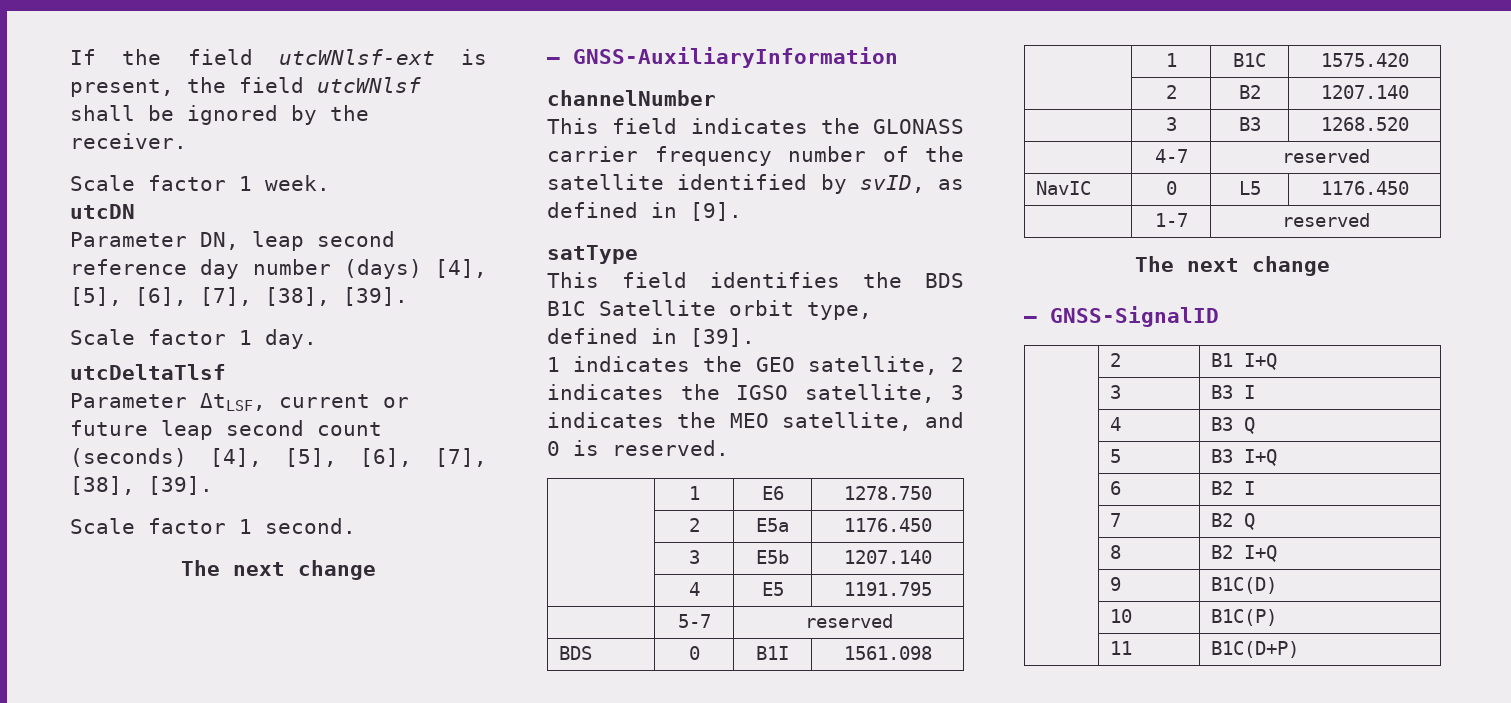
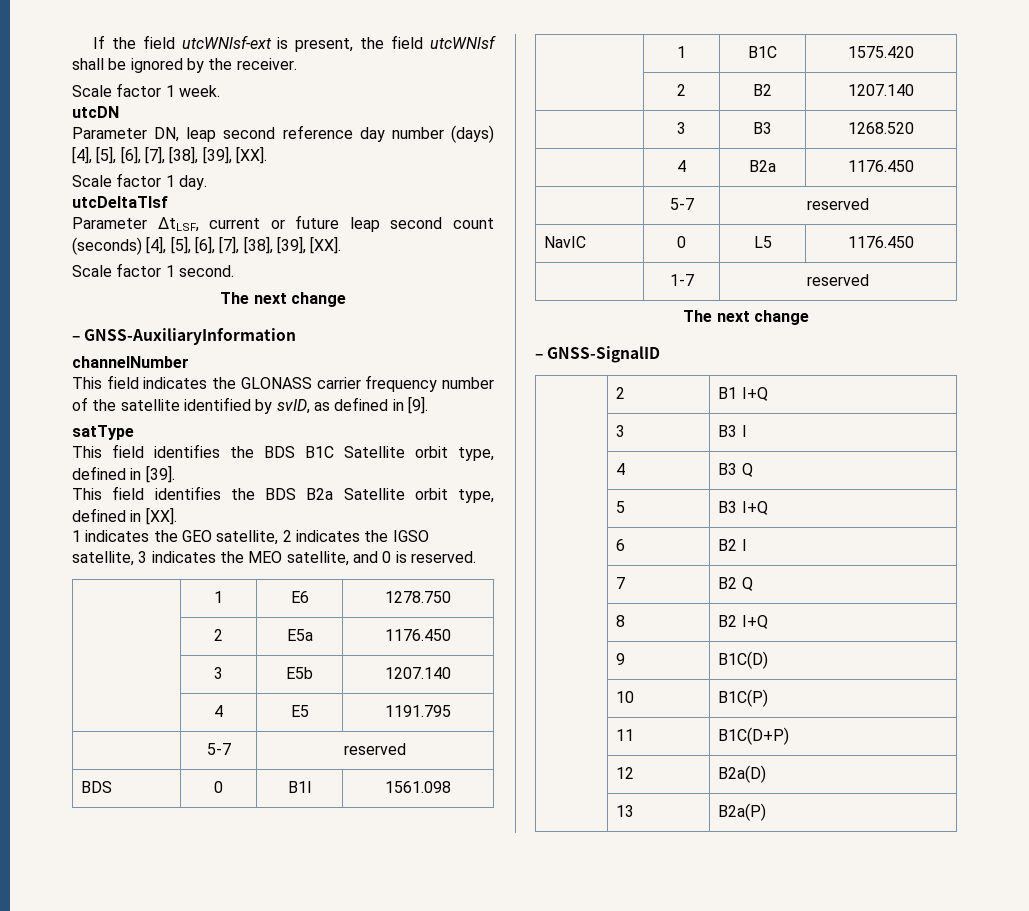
- Parameter DN, leap second reference day number (days) [4], [5], [6], [7], [38], [39].
+ Parameter DN, leap second reference day number (days) [4], [5], [6], [7], [38], [39], [XX].
- Parameter ΔtLSF, current or future leap second count (seconds) [4], [5], [6], [7], [38], [39].
+ Parameter ΔtLSF, current or future leap second count (seconds) [4], [5], [6], [7], [38], [39], [XX].
+ This field identifies the BDS B2a Satellite orbit type, defined in [XX].
- | 4-7 | reserved
+ | 4 | B2a | 1176.450
+ | 5-7 | reserved
+ | 12 | B2a(D)
+ | 13 | B2a(P)

